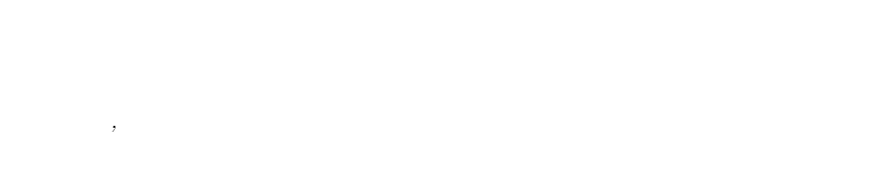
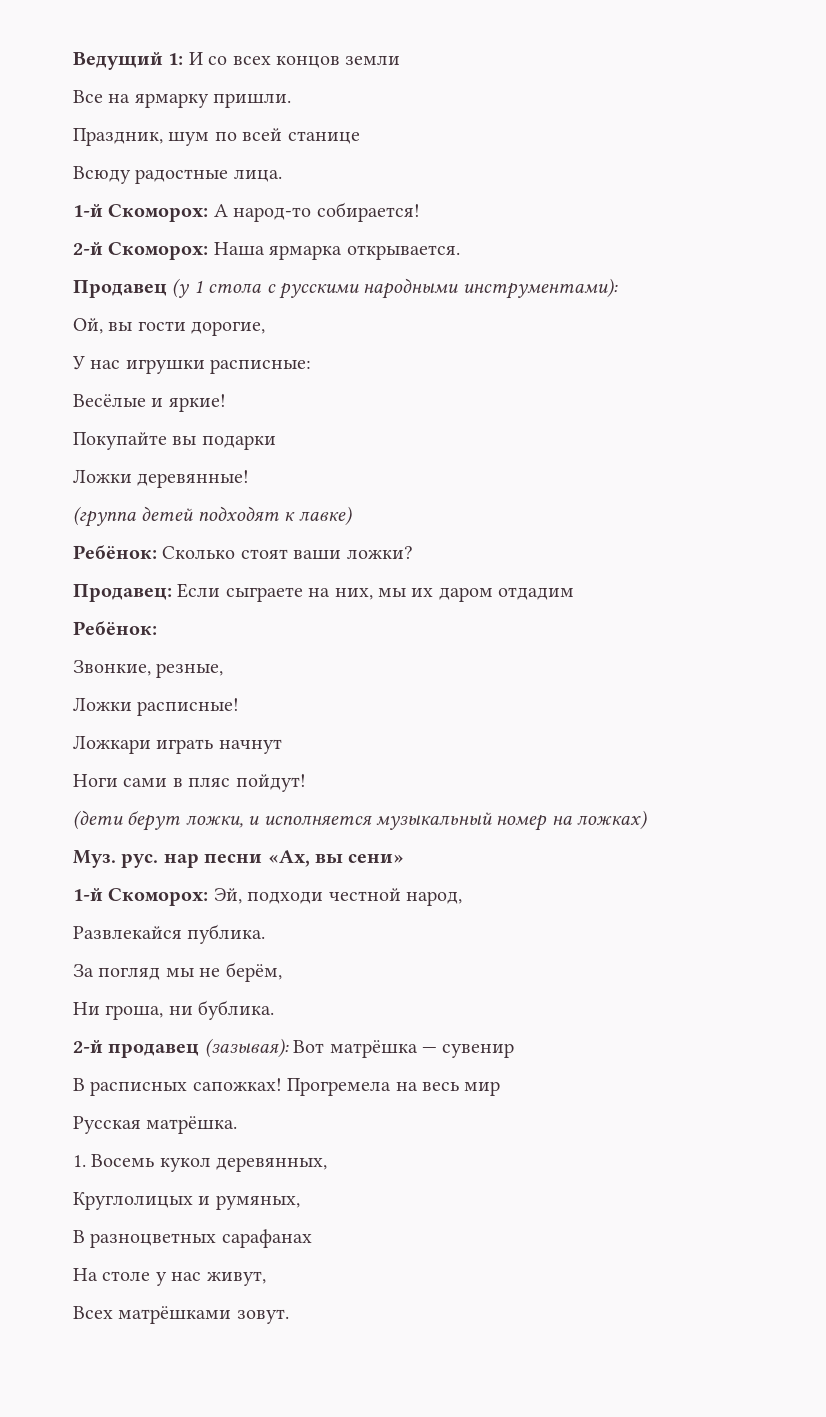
- ,
+ Ведущий 1: И со всех концов земли
+ Все на ярмарку пришли.
+ Праздник, шум по всей станице
+ Всюду радостные лица.
+ 1-й Скоморох: А народ-то собирается!
+ 2-й Скоморох: Наша ярмарка открывается.
+ Продавец (у 1 стола с русскими народными инструментами):
+ Ой, вы гости дорогие,
+ У нас игрушки расписные:
+ Весёлые и яркие!
+ Покупайте вы подарки
+ Ложки деревянные!
+ (группа детей подходят к лавке)
+ Ребёнок: Сколько стоят ваши ложки?
+ Продавец: Если сыграете на них, мы их даром отдадим
+ Ребёнок:
+ Звонкие, резные,
+ Ложки расписные!
+ Ложкари играть начнут
+ Ноги сами в пляс пойдут!
+ (дети берут ложки, и исполняется музыкальный номер на ложках)
+ Муз. рус. нар песни «Ах, вы сени»
+ 1-й Скоморох: Эй, подходи честной народ,
+ Развлекайся публика.
+ За погляд мы не берём,
+ Ни гроша, ни бублика.
+ 2-й продавец (зазывая): Вот матрёшка — сувенир
+ В расписных сапожках! Прогремела на весь мир
+ Русская матрёшка.
+ 1. Восемь кукол деревянных,
+ Круглолицых и румяных,
+ В разноцветных сарафанах
+ На столе у нас живут,
+ Всех матрёшками зовут.

